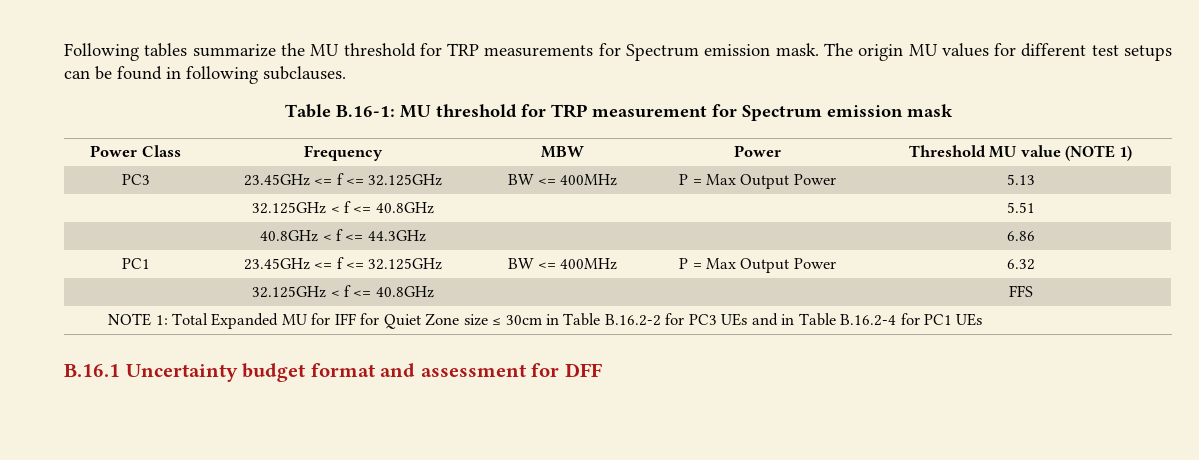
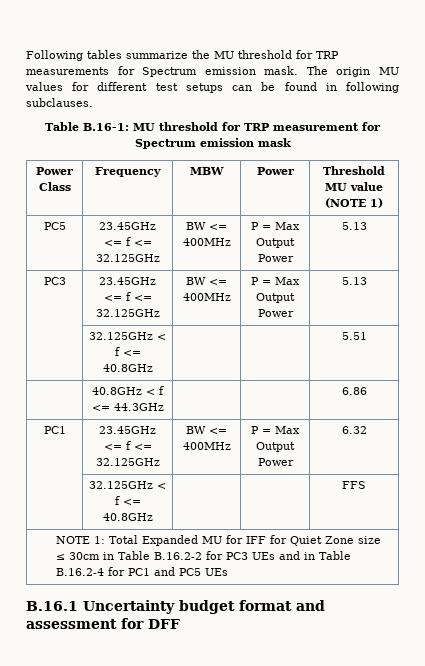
+ PC5 | 23.45GHz <= f <= 32.125GHz | BW <= 400MHz | P = Max Output Power | 5.13
- NOTE 1: Total Expanded MU for IFF for Quiet Zone size ≤ 30cm in Table B.16.2-2 for PC3 UEs and in Table B.16.2-4 for PC1 UEs
+ NOTE 1: Total Expanded MU for IFF for Quiet Zone size ≤ 30cm in Table B.16.2-2 for PC3 UEs and in Table B.16.2-4 for PC1 and PC5 UEs

